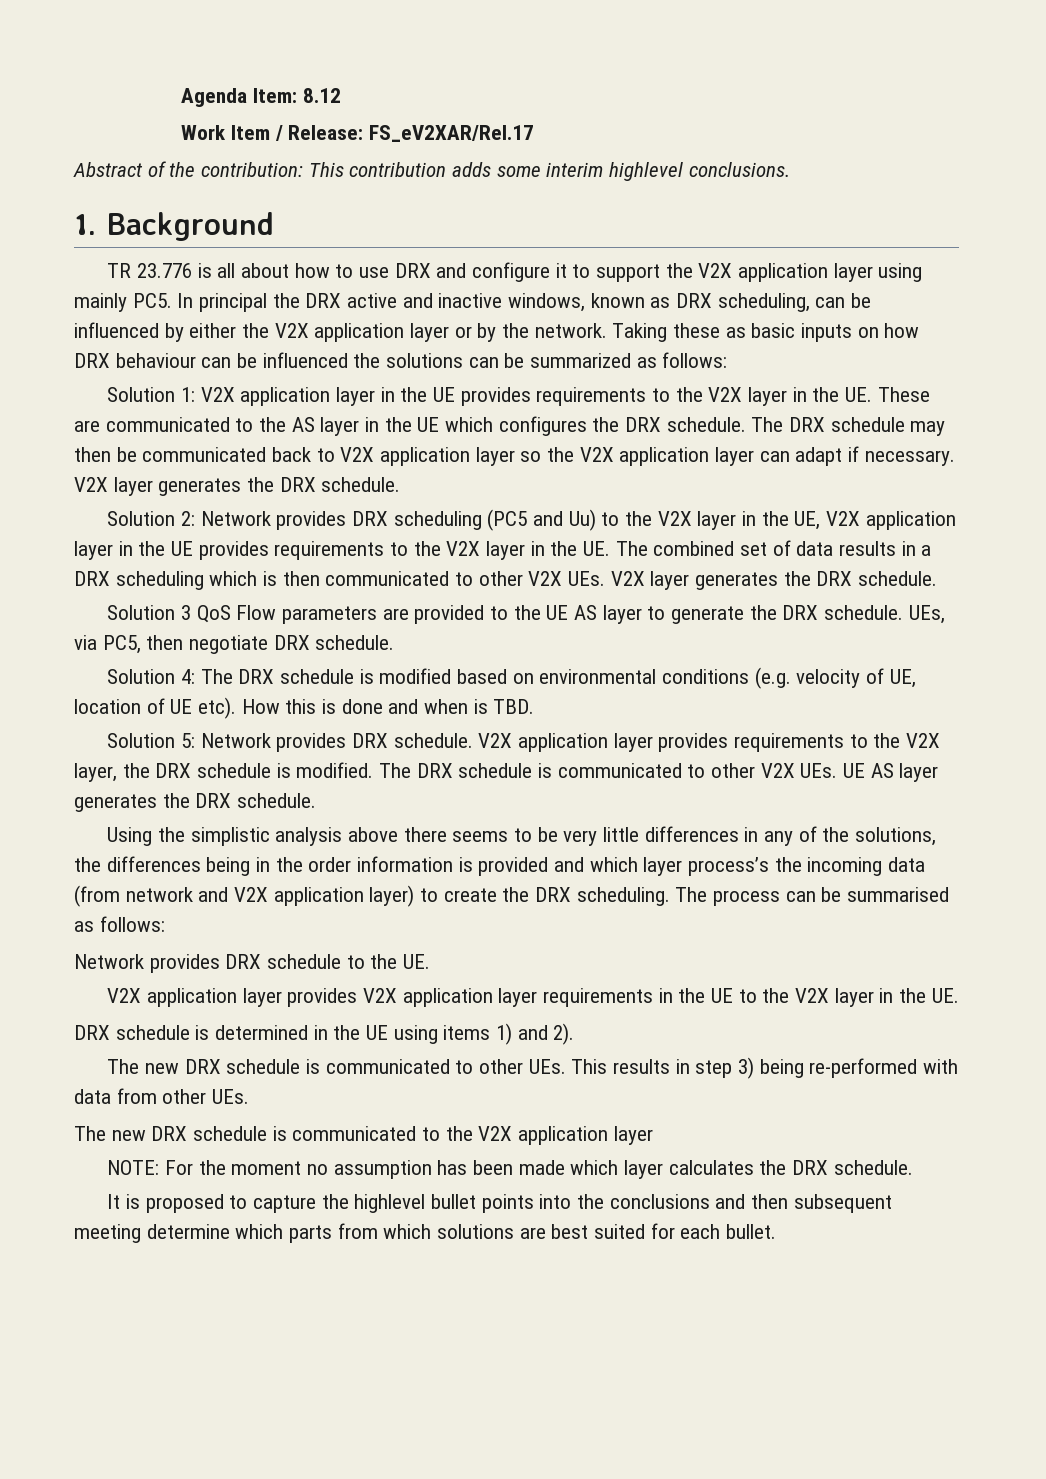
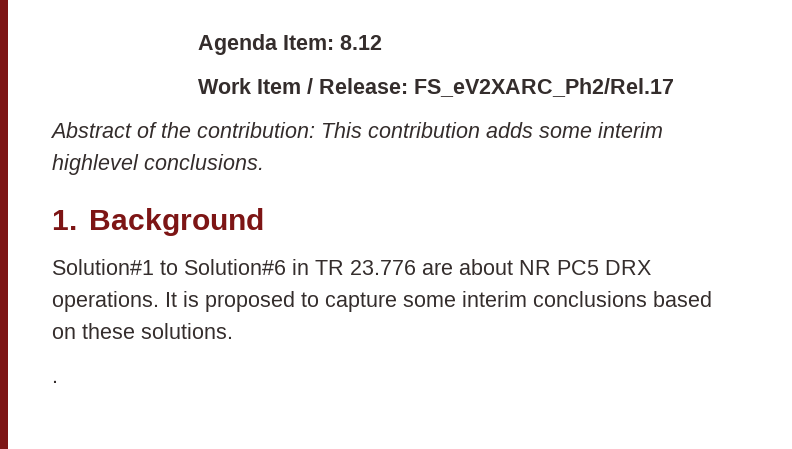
- Work Item / Release: FS_eV2XAR/Rel.17
+ Work Item / Release: FS_eV2XARC_Ph2/Rel.17
- TR 23.776 is all about how to use DRX and configure it to support the V2X application layer using mainly PC5. In principal the DRX active and inactive windows, known as DRX scheduling, can be influenced by either the V2X application layer or by the network. Taking these as basic inputs on how DRX behaviour can be influenced the solutions can be summarized as follows:
- Solution 1: V2X application layer in the UE provides requirements to the V2X layer in the UE. These are communicated to the AS layer in the UE which configures the DRX schedule. The DRX schedule may then be communicated back to V2X application layer so the V2X application layer can adapt if necessary. V2X layer generates the DRX schedule.
- Solution 2: Network provides DRX scheduling (PC5 and Uu) to the V2X layer in the UE, V2X application layer in the UE provides requirements to the V2X layer in the UE. The combined set of data results in a DRX scheduling which is then communicated to other V2X UEs. V2X layer generates the DRX schedule.
- Solution 3 QoS Flow parameters are provided to the UE AS layer to generate the DRX schedule. UEs, via PC5, then negotiate DRX schedule.
- Solution 4: The DRX schedule is modified based on environmental conditions (e.g. velocity of UE, location of UE etc). How this is done and when is TBD.
- Solution 5: Network provides DRX schedule. V2X application layer provides requirements to the V2X layer, the DRX schedule is modified. The DRX schedule is communicated to other V2X UEs. UE AS layer generates the DRX schedule.
- Using the simplistic analysis above there seems to be very little differences in any of the solutions, the differences being in the order information is provided and which layer process’s the incoming data (from network and V2X application layer) to create the DRX scheduling. The process can be summarised as follows:
- Network provides DRX schedule to the UE.
- V2X application layer provides V2X application layer requirements in the UE to the V2X layer in the UE.
- DRX schedule is determined in the UE using items 1) and 2).
- The new DRX schedule is communicated to other UEs. This results in step 3) being re-performed with data from other UEs.
- The new DRX schedule is communicated to the V2X application layer
- NOTE: For the moment no assumption has been made which layer calculates the DRX schedule.
- It is proposed to capture the highlevel bullet points into the conclusions and then subsequent meeting determine which parts from which solutions are best suited for each bullet.
+ Solution#1 to Solution#6 in TR 23.776 are about NR PC5 DRX operations. It is proposed to capture some interim conclusions based on these solutions.
+ .

